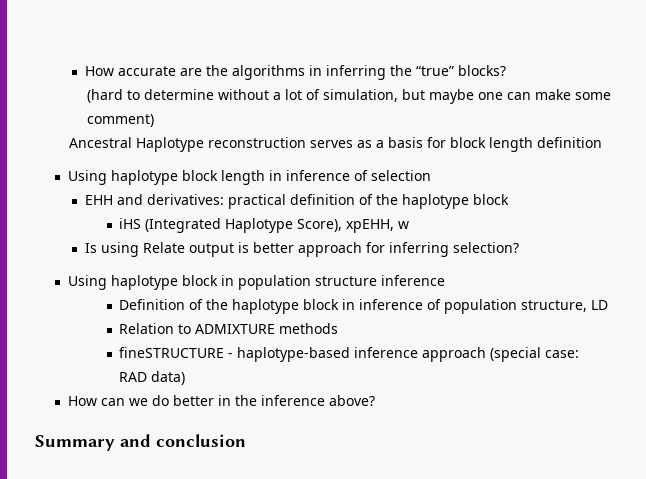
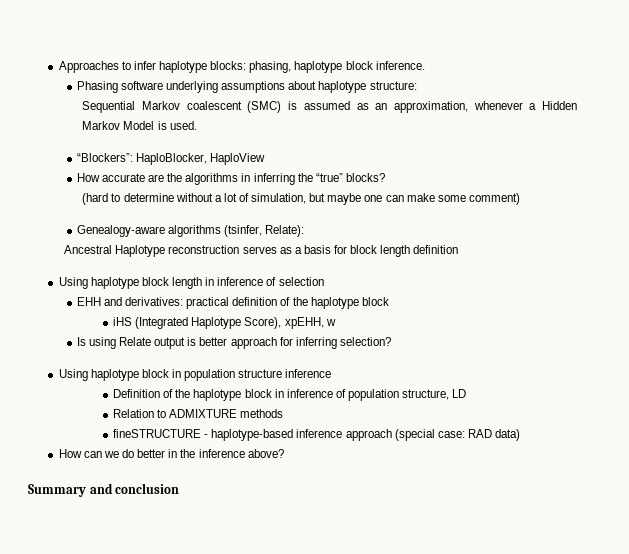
+ Approaches to infer haplotype blocks: phasing, haplotype block inference.
+ Phasing software underlying assumptions about haplotype structure:
+ Sequential Markov coalescent (SMC) is assumed as an approximation, whenever a Hidden Markov Model is used.
+ “Blockers”: HaploBlocker, HaploView
+ Genealogy-aware algorithms (tsinfer, Relate):

